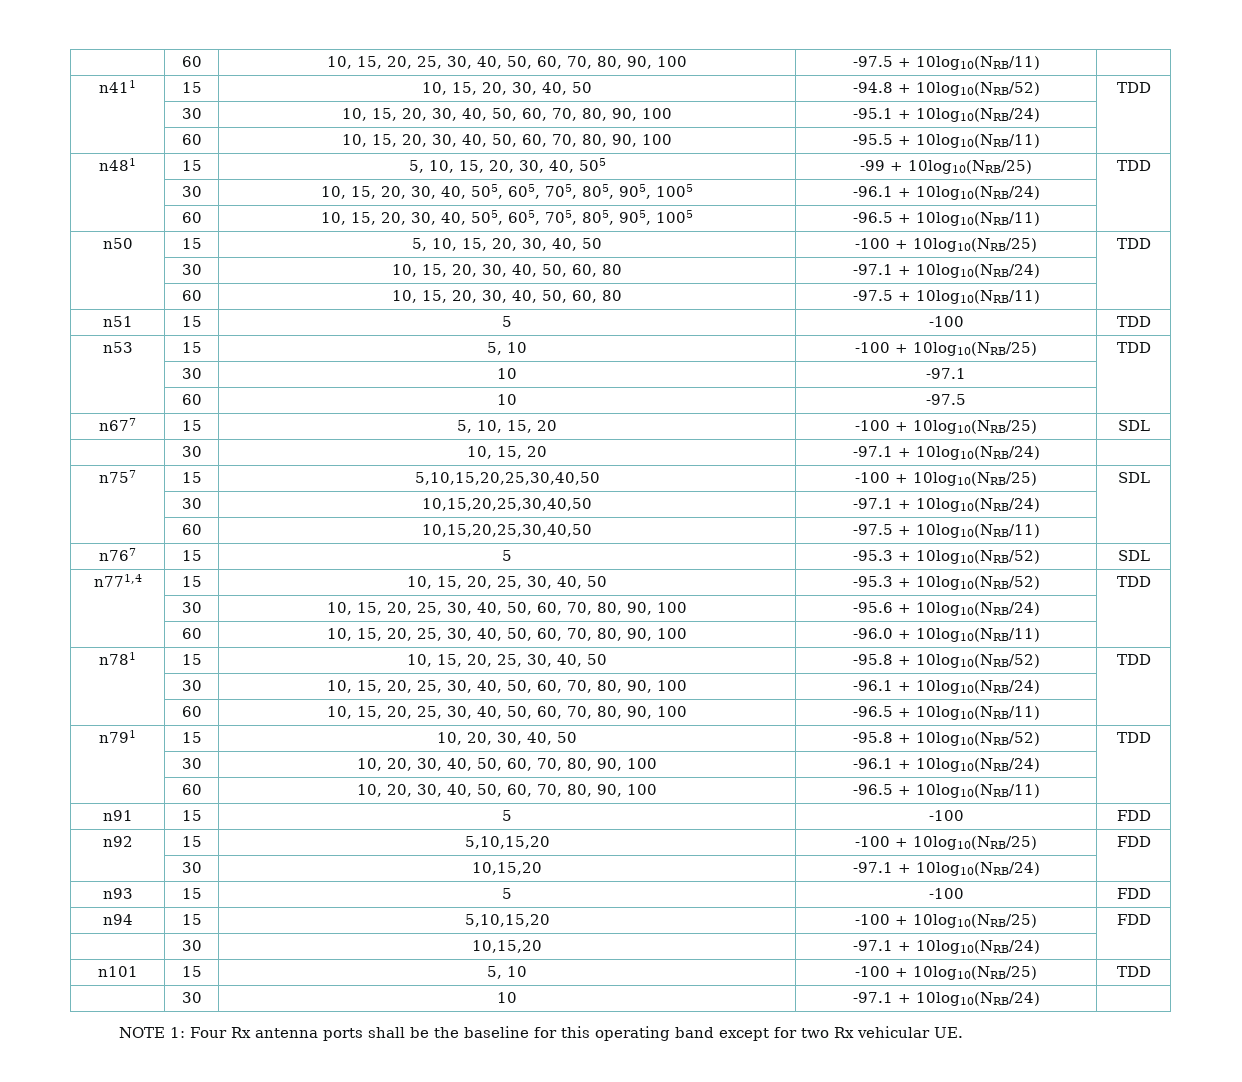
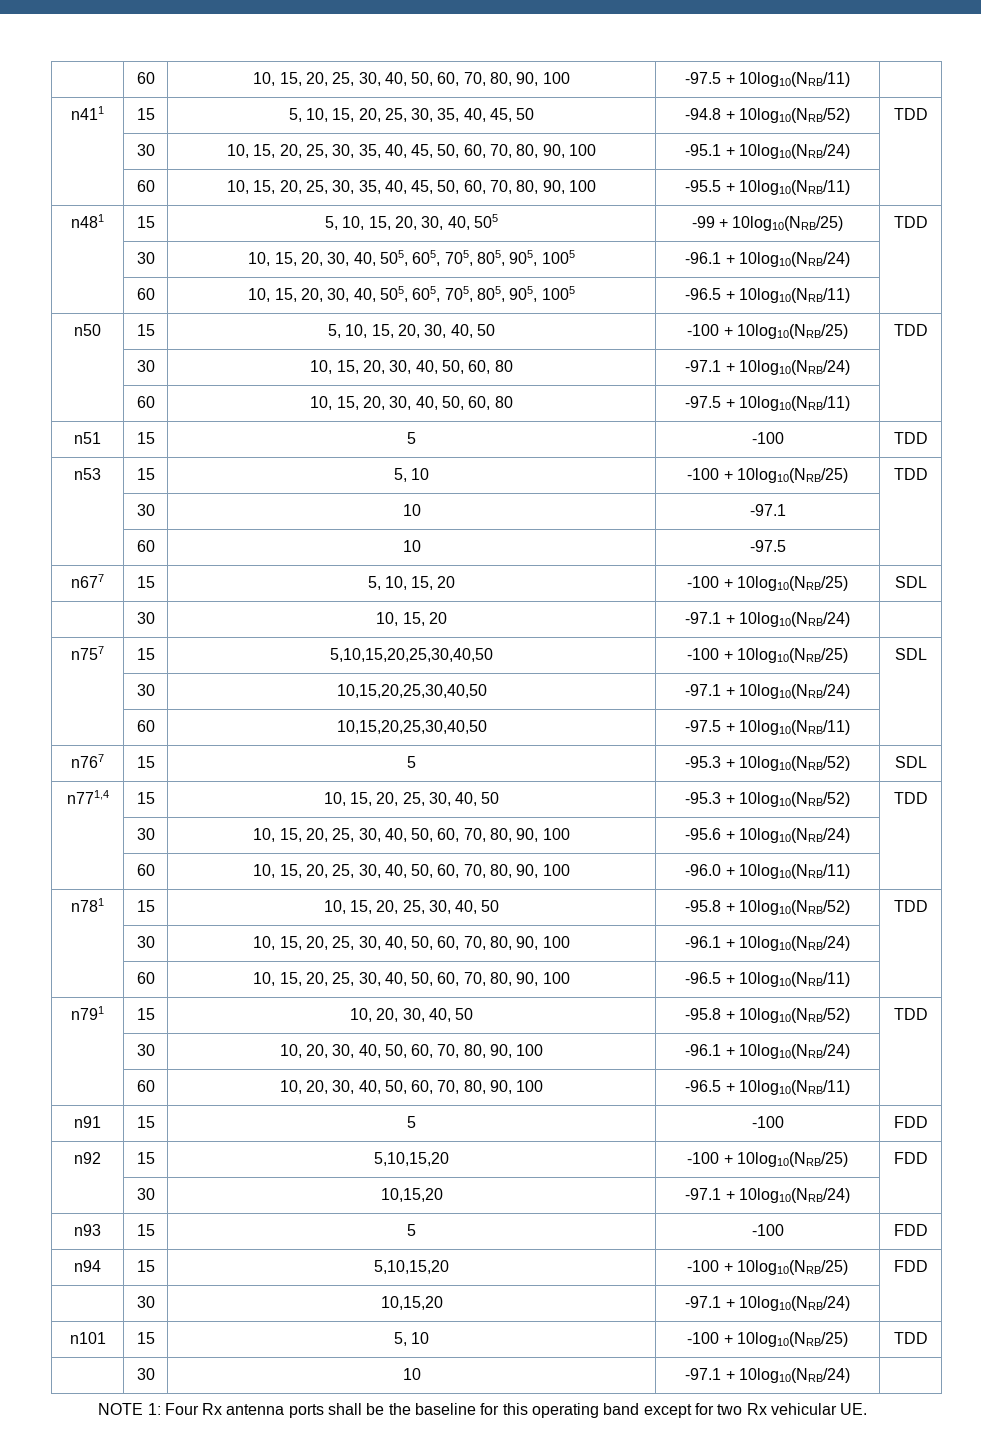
- n411 | 15 | 10, 15, 20, 30, 40, 50 | -94.8 + 10log10(NRB/52) | TDD
+ n411 | 15 | 5, 10, 15, 20, 25, 30, 35, 40, 45, 50 | -94.8 + 10log10(NRB/52) | TDD
- | 30 | 10, 15, 20, 30, 40, 50, 60, 70, 80, 90, 100 | -95.1 + 10log10(NRB/24) |
+ | 30 | 10, 15, 20, 25, 30, 35, 40, 45, 50, 60, 70, 80, 90, 100 | -95.1 + 10log10(NRB/24) |
- | 60 | 10, 15, 20, 30, 40, 50, 60, 70, 80, 90, 100 | -95.5 + 10log10(NRB/11) |
+ | 60 | 10, 15, 20, 25, 30, 35, 40, 45, 50, 60, 70, 80, 90, 100 | -95.5 + 10log10(NRB/11) |

